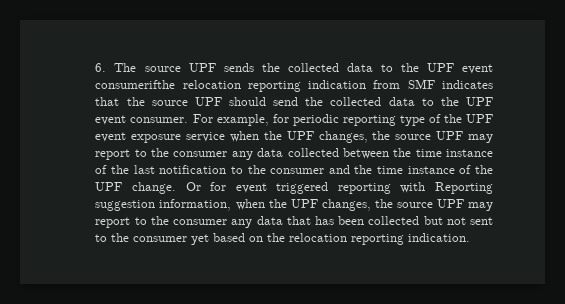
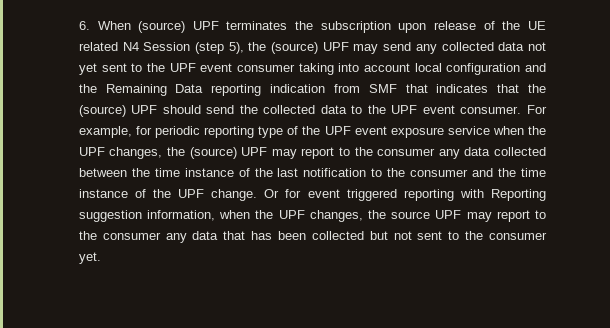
- 6. The source UPF sends the collected data to the UPF event consumerifthe relocation reporting indication from SMF indicates that the source UPF should send the collected data to the UPF event consumer.
+ 6. When (source) UPF terminates the subscription upon release of the UE related N4 Session (step 5), the (source) UPF may send any collected data not yet sent to the UPF event consumer taking into account local configuration and the Remaining Data reporting indication from SMF that indicates that the (source) UPF should send the collected data to the UPF event consumer.
- For example, for periodic reporting type of the UPF event exposure service when the UPF changes, the source UPF may report to the consumer any data collected between the time instance of the last notification to the consumer and the time instance of the UPF change.
+ For example, for periodic reporting type of the UPF event exposure service when the UPF changes, the (source) UPF may report to the consumer any data collected between the time instance of the last notification to the consumer and the time instance of the UPF change.
- Or for event triggered reporting with Reporting suggestion information, when the UPF changes, the source UPF may report to the consumer any data that has been collected but not sent to the consumer yet based on the relocation reporting indication.
+ Or for event triggered reporting with Reporting suggestion information, when the UPF changes, the source UPF may report to the consumer any data that has been collected but not sent to the consumer yet.

